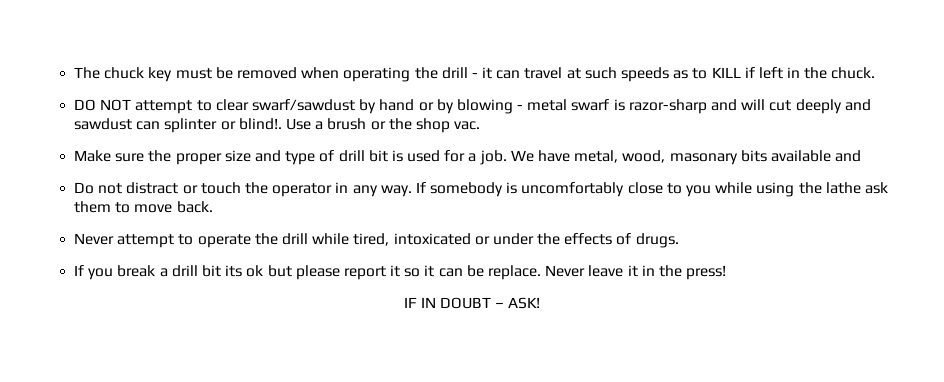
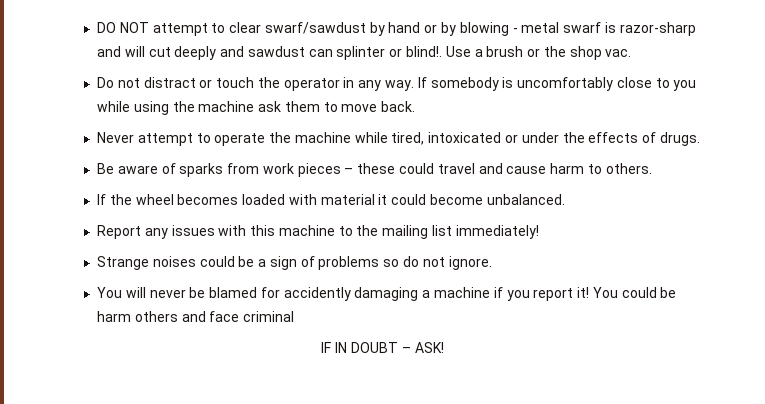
- The chuck key must be removed when operating the drill - it can travel at such speeds as to KILL if left in the chuck.
- Make sure the proper size and type of drill bit is used for a job. We have metal, wood, masonary bits available and
- If somebody is uncomfortably close to you while using the lathe ask them to move back.
+ If somebody is uncomfortably close to you while using the machine ask them to move back.
- Never attempt to operate the drill while tired, intoxicated or under the effects of drugs.
+ Never attempt to operate the machine while tired, intoxicated or under the effects of drugs.
- If you break a drill bit its ok but please report it so it can be replace. Never leave it in the press!
+ Be aware of sparks from work pieces – these could travel and cause harm to others.
+ If the wheel becomes loaded with material it could become unbalanced.
+ Report any issues with this machine to the mailing list immediately!
+ Strange noises could be a sign of problems so do not ignore.
+ You will never be blamed for accidently damaging a machine if you report it! You could be harm others and face criminal

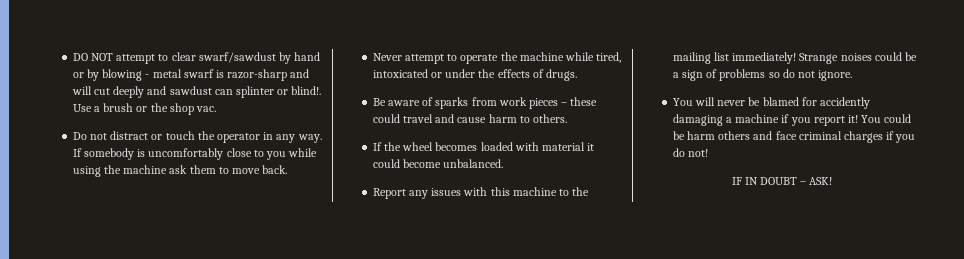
- Report any issues with this machine to the mailing list immediately!
- Strange noises could be a sign of problems so do not ignore.
+ Report any issues with this machine to the mailing list immediately! Strange noises could be a sign of problems so do not ignore.
- You could be harm others and face criminal
+ You could be harm others and face criminal charges if you do not!

